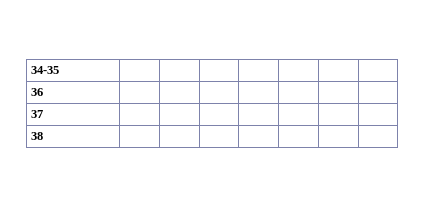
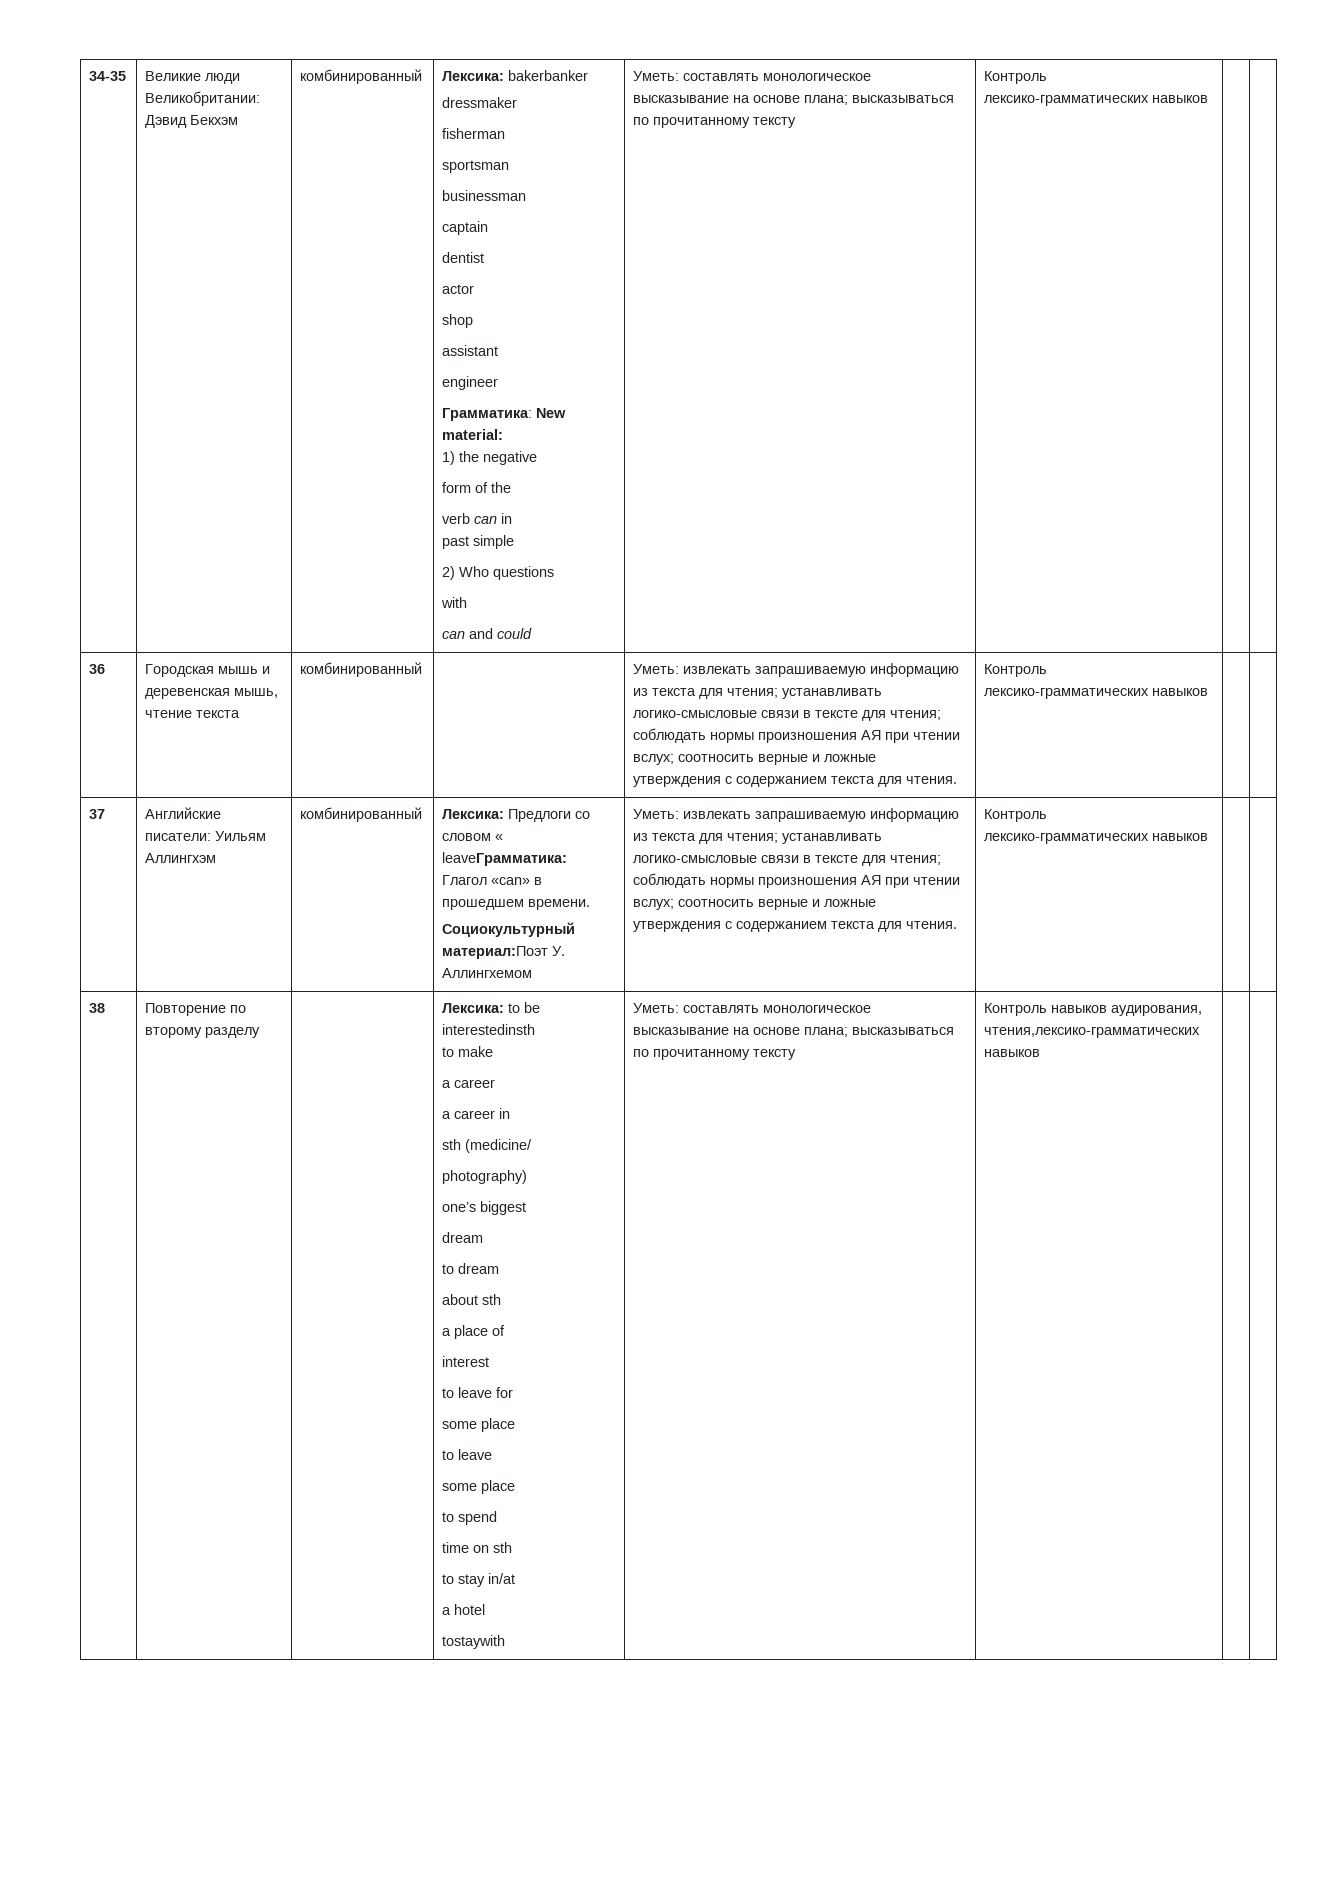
- 36 | | | | | | |
- 37 | | | | | | |
- 38 | | | | | | |
+ Великие люди Великобритании: Дэвид Бекхэм | комбинированный | Лексика: bakerbanker
+ dressmaker
+ fisherman
+ sportsman
+ businessman
+ captain
+ dentist
+ actor
+ shop
+ assistant
+ engineer
+ Грамматика: New material:
+ 1) the negative
+ form of the
+ verb can in
+ past simple
+ 2) Who questions
+ with
+ can and could | Уметь: составлять монологическое высказывание на основе плана; высказываться по прочитанному тексту | Контроль лексико-грамматических навыков | |
+ 36 | Городская мышь и деревенская мышь, чтение текста | комбинированный | | Уметь: извлекать запрашиваемую информацию из текста для чтения; устанавливать логико-смысловые связи в тексте для чтения; соблюдать нормы произношения АЯ при чтении вслух; соотносить верные и ложные утверждения с содержанием текста для чтения. | Контроль лексико-грамматических навыков | |
+ 37 | Английские писатели: Уильям Аллингхэм | комбинированный | Лексика: Предлоги со словом « leaveГрамматика: Глагол «can» в прошедшем времени.
+ Социокультурный материал:Поэт У. Аллингхемом | Уметь: извлекать запрашиваемую информацию из текста для чтения; устанавливать логико-смысловые связи в тексте для чтения; соблюдать нормы произношения АЯ при чтении вслух; соотносить верные и ложные утверждения с содержанием текста для чтения. | Контроль лексико-грамматических навыков | |
+ 38 | Повторение по второму разделу | | Лексика: to be interestedinsth
+ to make
+ a career
+ a career in
+ sth (medicine/
+ photography)
+ one’s biggest
+ dream
+ to dream
+ about sth
+ a place of
+ interest
+ to leave for
+ some place
+ to leave
+ some place
+ to spend
+ time on sth
+ to stay in/at
+ a hotel
+ tostaywith | Уметь: составлять монологическое высказывание на основе плана; высказываться по прочитанному тексту | Контроль навыков аудирования, чтения,лексико-грамматических навыков

